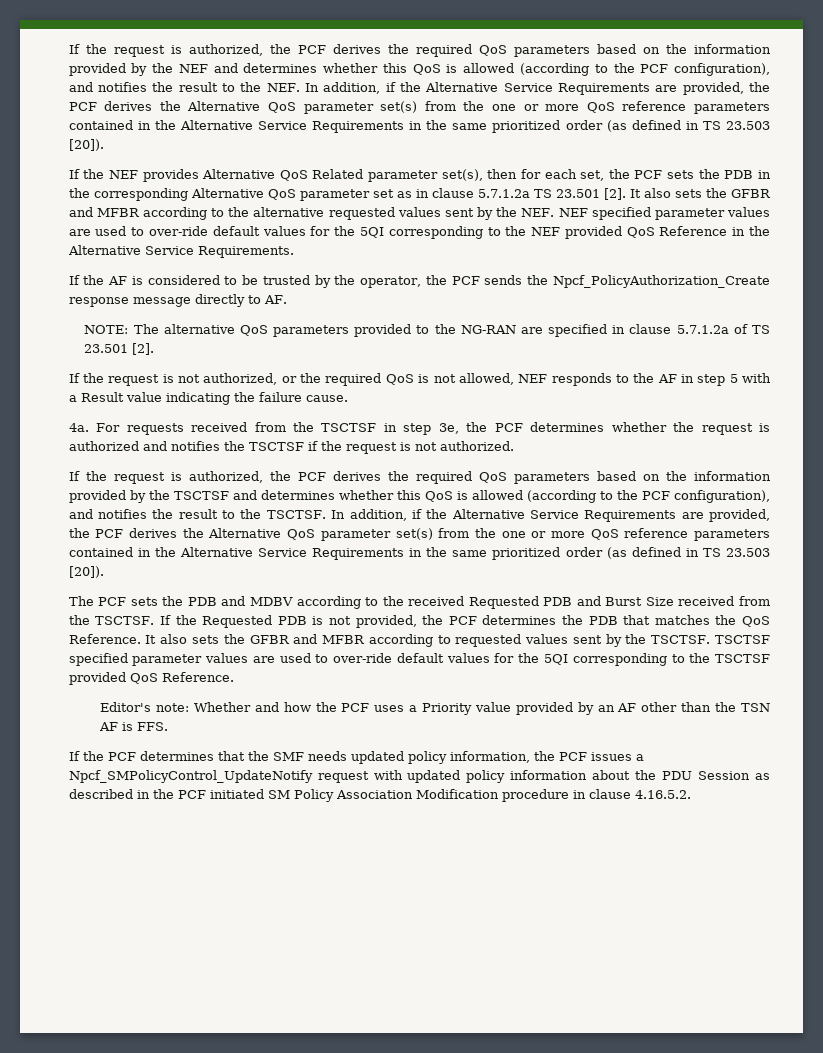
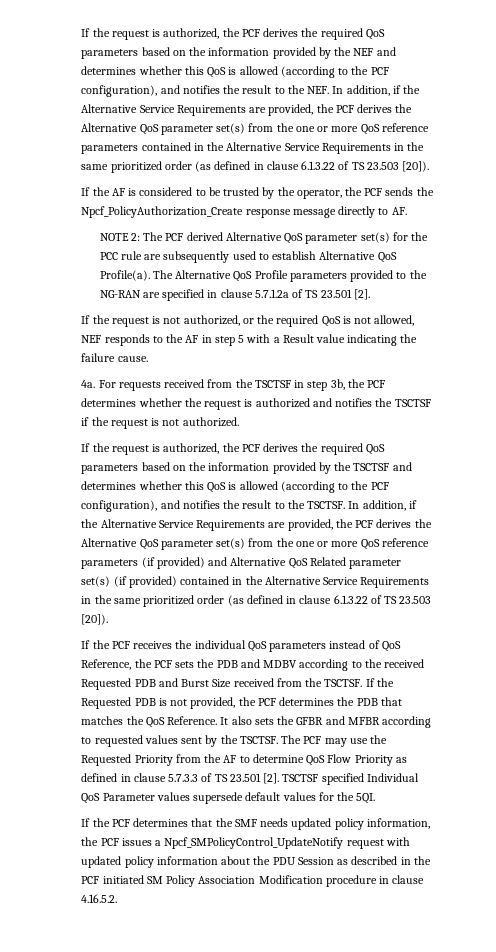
- If the request is authorized, the PCF derives the required QoS parameters based on the information provided by the NEF and determines whether this QoS is allowed (according to the PCF configuration), and notifies the result to the NEF. In addition, if the Alternative Service Requirements are provided, the PCF derives the Alternative QoS parameter set(s) from the one or more QoS reference parameters contained in the Alternative Service Requirements in the same prioritized order (as defined in TS 23.503 [20]).
- If the NEF provides Alternative QoS Related parameter set(s), then for each set, the PCF sets the PDB in the corresponding Alternative QoS parameter set as in clause 5.7.1.2a TS 23.501 [2]. It also sets the GFBR and MFBR according to the alternative requested values sent by the NEF. NEF specified parameter values are used to over-ride default values for the 5QI corresponding to the NEF provided QoS Reference in the Alternative Service Requirements.
+ If the request is authorized, the PCF derives the required QoS parameters based on the information provided by the NEF and determines whether this QoS is allowed (according to the PCF configuration), and notifies the result to the NEF. In addition, if the Alternative Service Requirements are provided, the PCF derives the Alternative QoS parameter set(s) from the one or more QoS reference parameters contained in the Alternative Service Requirements in the same prioritized order (as defined in clause 6.1.3.22 of TS 23.503 [20]).
- NOTE: The alternative QoS parameters provided to the NG-RAN are specified in clause 5.7.1.2a of TS 23.501 [2].
+ NOTE 2: The PCF derived Alternative QoS parameter set(s) for the PCC rule are subsequently used to establish Alternative QoS Profile(a). The Alternative QoS Profile parameters provided to the NG-RAN are specified in clause 5.7.1.2a of TS 23.501 [2].
- For requests received from the TSCTSF in step 3e, the PCF determines whether the request is authorized and notifies the TSCTSF if the request is not authorized.
+ For requests received from the TSCTSF in step 3b, the PCF determines whether the request is authorized and notifies the TSCTSF if the request is not authorized.
- If the request is authorized, the PCF derives the required QoS parameters based on the information provided by the TSCTSF and determines whether this QoS is allowed (according to the PCF configuration), and notifies the result to the TSCTSF. In addition, if the Alternative Service Requirements are provided, the PCF derives the Alternative QoS parameter set(s) from the one or more QoS reference parameters contained in the Alternative Service Requirements in the same prioritized order (as defined in TS 23.503 [20]).
- The PCF sets the PDB and MDBV according to the received Requested PDB and Burst Size received from the TSCTSF.
+ If the request is authorized, the PCF derives the required QoS parameters based on the information provided by the TSCTSF and determines whether this QoS is allowed (according to the PCF configuration), and notifies the result to the TSCTSF. In addition, if the Alternative Service Requirements are provided, the PCF derives the Alternative QoS parameter set(s) from the one or more QoS reference parameters (if provided) and Alternative QoS Related parameter set(s) (if provided) contained in the Alternative Service Requirements in the same prioritized order (as defined in clause 6.1.3.22 of TS 23.503 [20]).
+ If the PCF receives the individual QoS parameters instead of QoS Reference, the PCF sets the PDB and MDBV according to the received Requested PDB and Burst Size received from the TSCTSF.
- TSCTSF specified parameter values are used to over-ride default values for the 5QI corresponding to the TSCTSF provided QoS Reference.
- Editor's note: Whether and how the PCF uses a Priority value provided by an AF other than the TSN AF is FFS.
+ The PCF may use the Requested Priority from the AF to determine QoS Flow Priority as defined in clause 5.7.3.3 of TS 23.501 [2]. TSCTSF specified Individual QoS Parameter values supersede default values for the 5QI.

